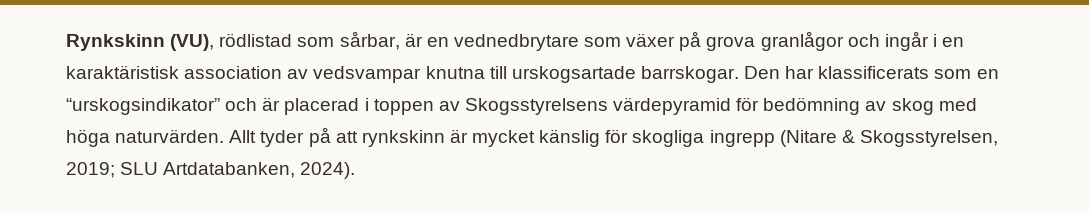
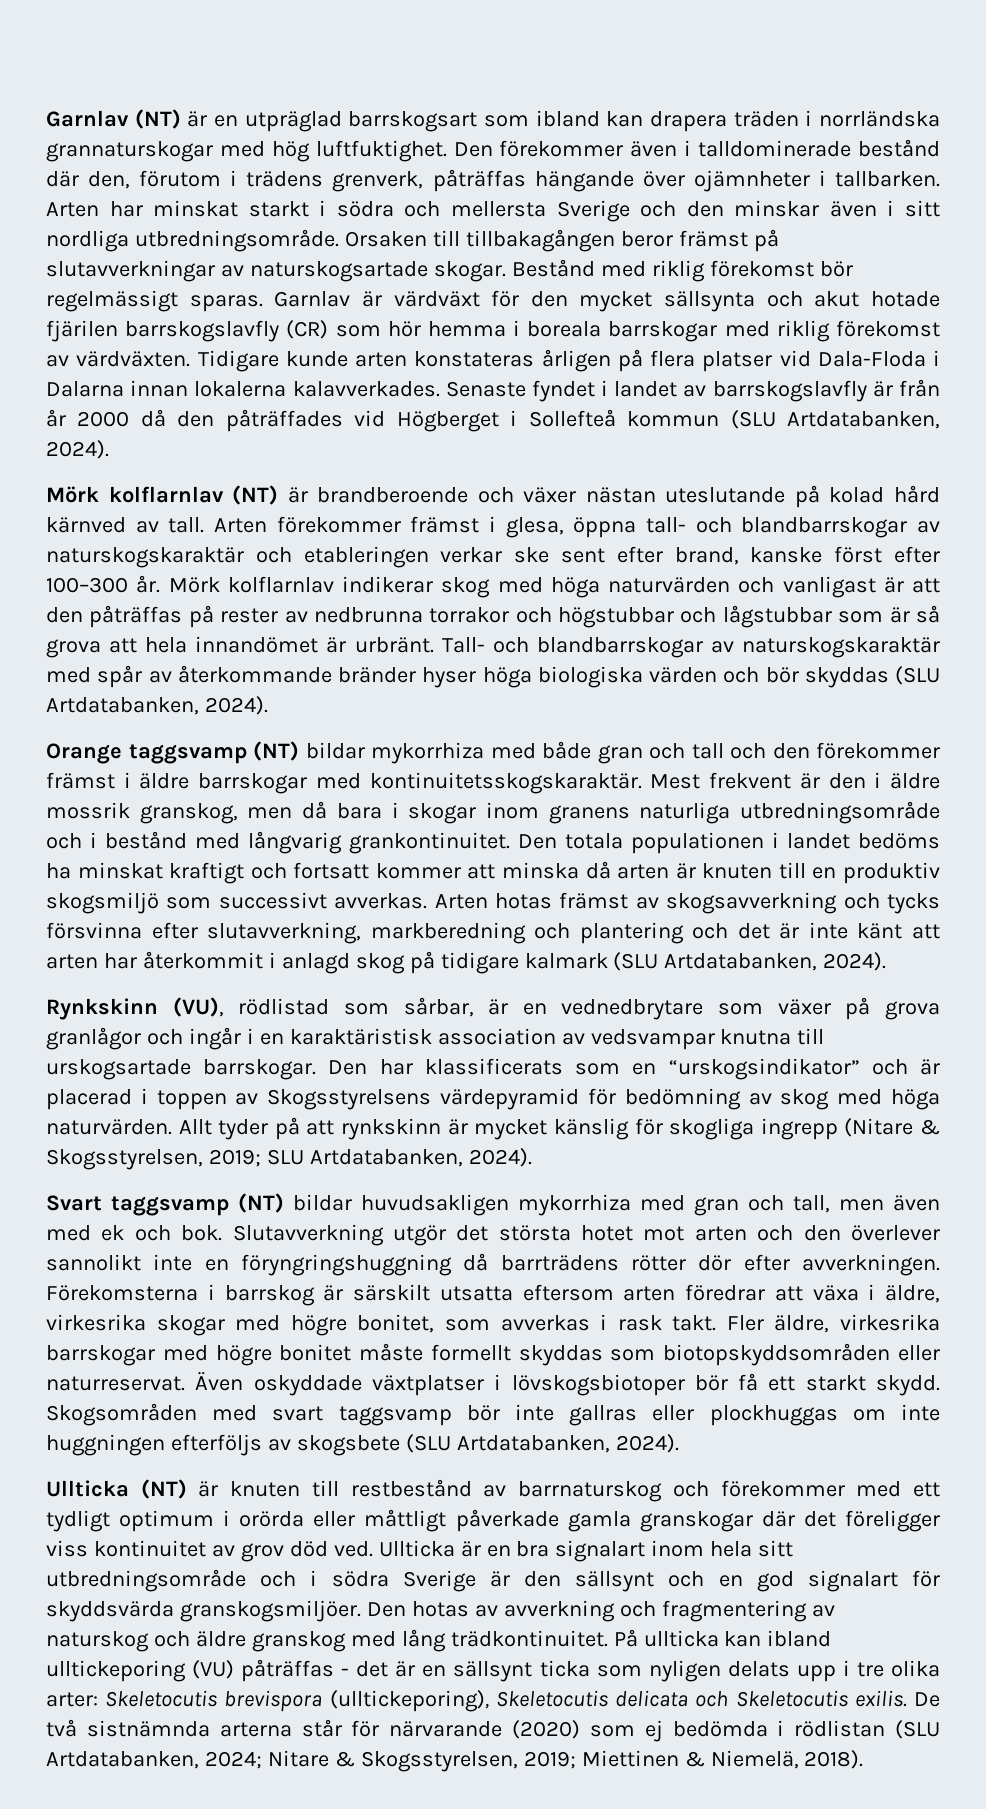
+ Garnlav (NT) är en utpräglad barrskogsart som ibland kan drapera träden i norrländska grannaturskogar med hög luftfuktighet. Den förekommer även i talldominerade bestånd där den, förutom i trädens grenverk, påträffas hängande över ojämnheter i tallbarken. Arten har minskat starkt i södra och mellersta Sverige och den minskar även i sitt nordliga utbredningsområde. Orsaken till tillbakagången beror främst på slutavverkningar av naturskogsartade skogar. Bestånd med riklig förekomst bör regelmässigt sparas. Garnlav är värdväxt för den mycket sällsynta och akut hotade fjärilen barrskogslavfly (CR) som hör hemma i boreala barrskogar med riklig förekomst av värdväxten. Tidigare kunde arten konstateras årligen på flera platser vid Dala-Floda i Dalarna innan lokalerna kalavverkades. Senaste fyndet i landet av barrskogslavfly är från år 2000 då den påträffades vid Högberget i Sollefteå kommun (SLU Artdatabanken, 2024).
+ Mörk kolflarnlav (NT) är brandberoende och växer nästan uteslutande på kolad hård kärnved av tall. Arten förekommer främst i glesa, öppna tall- och blandbarrskogar av naturskogskaraktär och etableringen verkar ske sent efter brand, kanske först efter 100–300 år. Mörk kolflarnlav indikerar skog med höga naturvärden och vanligast är att den påträffas på rester av nedbrunna torrakor och högstubbar och lågstubbar som är så grova att hela innandömet är urbränt. Tall- och blandbarrskogar av naturskogskaraktär med spår av återkommande bränder hyser höga biologiska värden och bör skyddas (SLU Artdatabanken, 2024).
+ Orange taggsvamp (NT) bildar mykorrhiza med både gran och tall och den förekommer främst i äldre barrskogar med kontinuitetsskogskaraktär. Mest frekvent är den i äldre mossrik granskog, men då bara i skogar inom granens naturliga utbredningsområde och i bestånd med långvarig grankontinuitet. Den totala populationen i landet bedöms ha minskat kraftigt och fortsatt kommer att minska då arten är knuten till en produktiv skogsmiljö som successivt avverkas. Arten hotas främst av skogsavverkning och tycks försvinna efter slutavverkning, markberedning och plantering och det är inte känt att arten har återkommit i anlagd skog på tidigare kalmark (SLU Artdatabanken, 2024).
+ Svart taggsvamp (NT) bildar huvudsakligen mykorrhiza med gran och tall, men även med ek och bok. Slutavverkning utgör det största hotet mot arten och den överlever sannolikt inte en föryngringshuggning då barrträdens rötter dör efter avverkningen. Förekomsterna i barrskog är särskilt utsatta eftersom arten föredrar att växa i äldre, virkesrika skogar med högre bonitet, som avverkas i rask takt. Fler äldre, virkesrika barrskogar med högre bonitet måste formellt skyddas som biotopskyddsområden eller naturreservat. Även oskyddade växtplatser i lövskogsbiotoper bör få ett starkt skydd. Skogsområden med svart taggsvamp bör inte gallras eller plockhuggas om inte huggningen efterföljs av skogsbete (SLU Artdatabanken, 2024).
+ Ullticka (NT) är knuten till restbestånd av barrnaturskog och förekommer med ett tydligt optimum i orörda eller måttligt påverkade gamla granskogar där det föreligger viss kontinuitet av grov död ved. Ullticka är en bra signalart inom hela sitt utbredningsområde och i södra Sverige är den sällsynt och en god signalart för skyddsvärda granskogsmiljöer. Den hotas av avverkning och fragmentering av naturskog och äldre granskog med lång trädkontinuitet. På ullticka kan ibland ulltickeporing (VU) påträffas - det är en sällsynt ticka som nyligen delats upp i tre olika arter: Skeletocutis brevispora (ulltickeporing), Skeletocutis delicata och Skeletocutis exilis. De två sistnämnda arterna står för närvarande (2020) som ej bedömda i rödlistan (SLU Artdatabanken, 2024; Nitare & Skogsstyrelsen, 2019; Miettinen & Niemelä, 2018).

